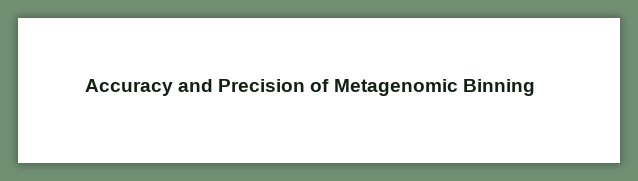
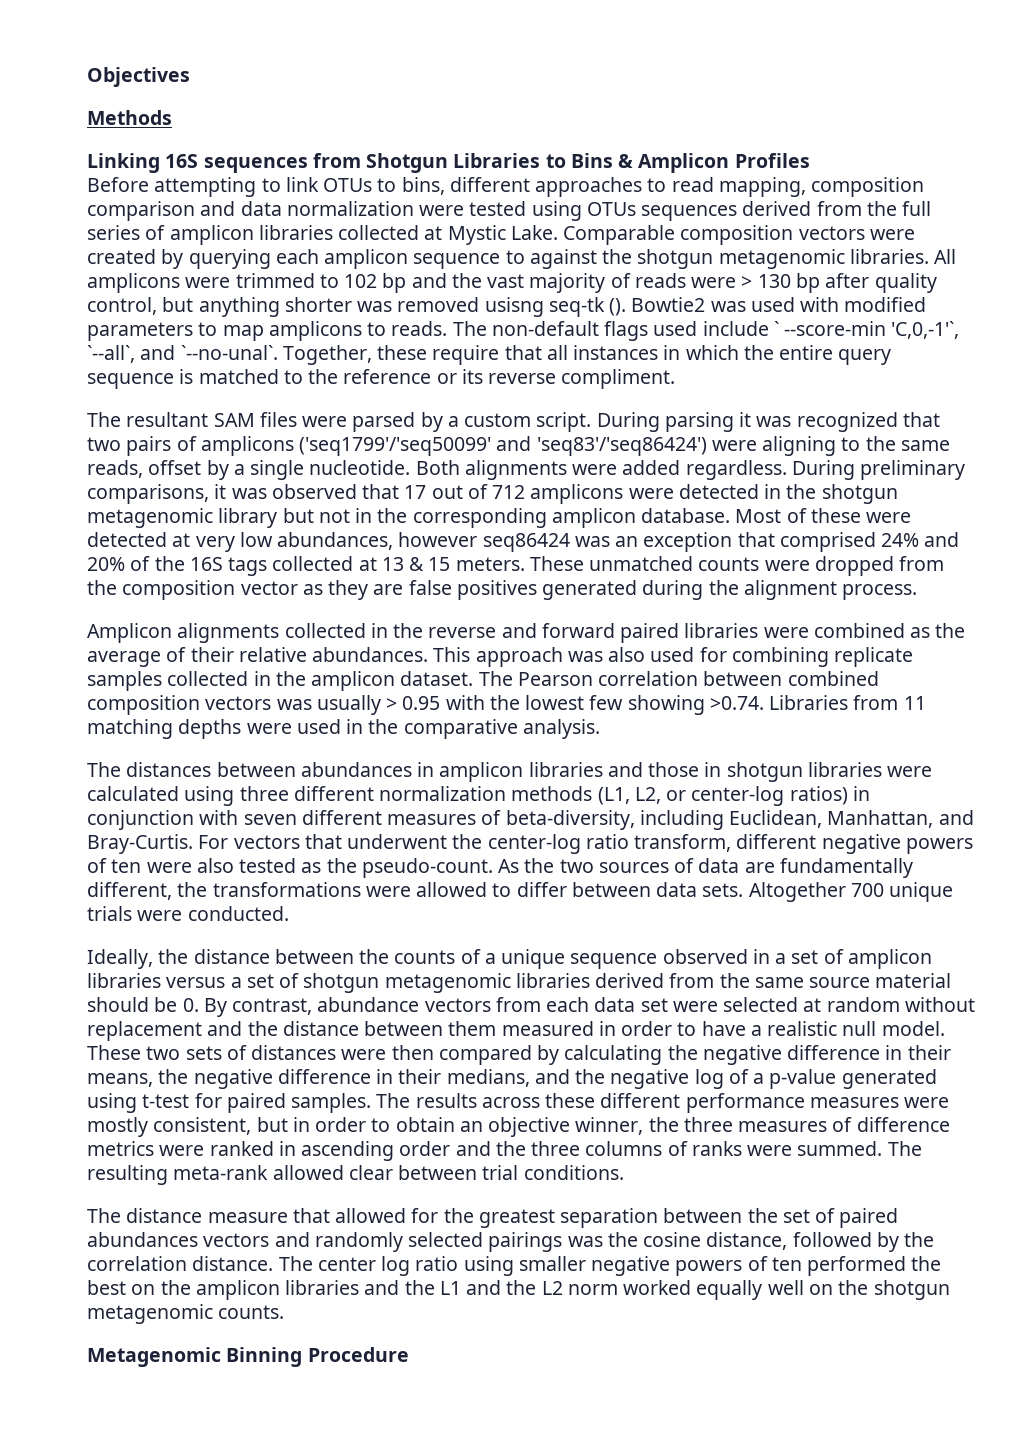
- Accuracy and Precision of Metagenomic Binning
+ Objectives
+ Methods
+ Linking 16S sequences from Shotgun Libraries to Bins & Amplicon Profiles
+ Before attempting to link OTUs to bins, different approaches to read mapping, composition comparison and data normalization were tested using OTUs sequences derived from the full series of amplicon libraries collected at Mystic Lake. Comparable composition vectors were created by querying each amplicon sequence to against the shotgun metagenomic libraries. All amplicons were trimmed to 102 bp and the vast majority of reads were > 130 bp after quality control, but anything shorter was removed usisng seq-tk (). Bowtie2 was used with modified parameters to map amplicons to reads. The non-default flags used include ` --score-min 'C,0,-1'`, `--all`, and `--no-unal`. Together, these require that all instances in which the entire query sequence is matched to the reference or its reverse compliment.
+ The resultant SAM files were parsed by a custom script. During parsing it was recognized that two pairs of amplicons ('seq1799'/'seq50099' and 'seq83'/'seq86424') were aligning to the same reads, offset by a single nucleotide. Both alignments were added regardless. During preliminary comparisons, it was observed that 17 out of 712 amplicons were detected in the shotgun metagenomic library but not in the corresponding amplicon database. Most of these were detected at very low abundances, however seq86424 was an exception that comprised 24% and 20% of the 16S tags collected at 13 & 15 meters. These unmatched counts were dropped from the composition vector as they are false positives generated during the alignment process.
+ Amplicon alignments collected in the reverse and forward paired libraries were combined as the average of their relative abundances. This approach was also used for combining replicate samples collected in the amplicon dataset. The Pearson correlation between combined composition vectors was usually > 0.95 with the lowest few showing >0.74. Libraries from 11 matching depths were used in the comparative analysis.
+ The distances between abundances in amplicon libraries and those in shotgun libraries were calculated using three different normalization methods (L1, L2, or center-log ratios) in conjunction with seven different measures of beta-diversity, including Euclidean, Manhattan, and Bray-Curtis. For vectors that underwent the center-log ratio transform, different negative powers of ten were also tested as the pseudo-count. As the two sources of data are fundamentally different, the transformations were allowed to differ between data sets. Altogether 700 unique trials were conducted.
+ Ideally, the distance between the counts of a unique sequence observed in a set of amplicon libraries versus a set of shotgun metagenomic libraries derived from the same source material should be 0. By contrast, abundance vectors from each data set were selected at random without replacement and the distance between them measured in order to have a realistic null model. These two sets of distances were then compared by calculating the negative difference in their means, the negative difference in their medians, and the negative log of a p-value generated using t-test for paired samples. The results across these different performance measures were mostly consistent, but in order to obtain an objective winner, the three measures of difference metrics were ranked in ascending order and the three columns of ranks were summed. The resulting meta-rank allowed clear between trial conditions.
+ The distance measure that allowed for the greatest separation between the set of paired abundances vectors and randomly selected pairings was the cosine distance, followed by the correlation distance. The center log ratio using smaller negative powers of ten performed the best on the amplicon libraries and the L1 and the L2 norm worked equally well on the shotgun metagenomic counts.
+ Metagenomic Binning Procedure

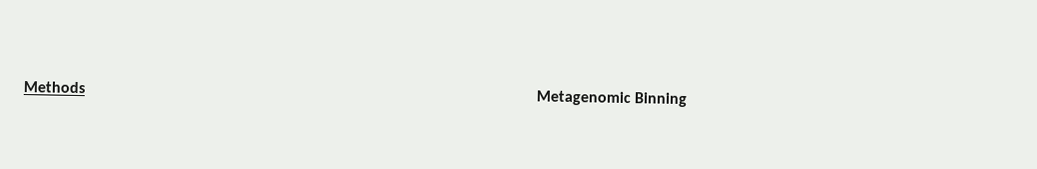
- Objectives
- Linking 16S sequences from Shotgun Libraries to Bins & Amplicon Profiles
- Before attempting to link OTUs to bins, different approaches to read mapping, composition comparison and data normalization were tested using OTUs sequences derived from the full series of amplicon libraries collected at Mystic Lake. Comparable composition vectors were created by querying each amplicon sequence to against the shotgun metagenomic libraries. All amplicons were trimmed to 102 bp and the vast majority of reads were > 130 bp after quality control, but anything shorter was removed usisng seq-tk (). Bowtie2 was used with modified parameters to map amplicons to reads. The non-default flags used include ` --score-min 'C,0,-1'`, `--all`, and `--no-unal`. Together, these require that all instances in which the entire query sequence is matched to the reference or its reverse compliment.
- The resultant SAM files were parsed by a custom script. During parsing it was recognized that two pairs of amplicons ('seq1799'/'seq50099' and 'seq83'/'seq86424') were aligning to the same reads, offset by a single nucleotide. Both alignments were added regardless. During preliminary comparisons, it was observed that 17 out of 712 amplicons were detected in the shotgun metagenomic library but not in the corresponding amplicon database. Most of these were detected at very low abundances, however seq86424 was an exception that comprised 24% and 20% of the 16S tags collected at 13 & 15 meters. These unmatched counts were dropped from the composition vector as they are false positives generated during the alignment process.
- Amplicon alignments collected in the reverse and forward paired libraries were combined as the average of their relative abundances. This approach was also used for combining replicate samples collected in the amplicon dataset. The Pearson correlation between combined composition vectors was usually > 0.95 with the lowest few showing >0.74. Libraries from 11 matching depths were used in the comparative analysis.
- The distances between abundances in amplicon libraries and those in shotgun libraries were calculated using three different normalization methods (L1, L2, or center-log ratios) in conjunction with seven different measures of beta-diversity, including Euclidean, Manhattan, and Bray-Curtis. For vectors that underwent the center-log ratio transform, different negative powers of ten were also tested as the pseudo-count. As the two sources of data are fundamentally different, the transformations were allowed to differ between data sets. Altogether 700 unique trials were conducted.
- Ideally, the distance between the counts of a unique sequence observed in a set of amplicon libraries versus a set of shotgun metagenomic libraries derived from the same source material should be 0. By contrast, abundance vectors from each data set were selected at random without replacement and the distance between them measured in order to have a realistic null model. These two sets of distances were then compared by calculating the negative difference in their means, the negative difference in their medians, and the negative log of a p-value generated using t-test for paired samples. The results across these different performance measures were mostly consistent, but in order to obtain an objective winner, the three measures of difference metrics were ranked in ascending order and the three columns of ranks were summed. The resulting meta-rank allowed clear between trial conditions.
- The distance measure that allowed for the greatest separation between the set of paired abundances vectors and randomly selected pairings was the cosine distance, followed by the correlation distance. The center log ratio using smaller negative powers of ten performed the best on the amplicon libraries and the L1 and the L2 norm worked equally well on the shotgun metagenomic counts.
- Metagenomic Binning Procedure
+ Metagenomic Binning

